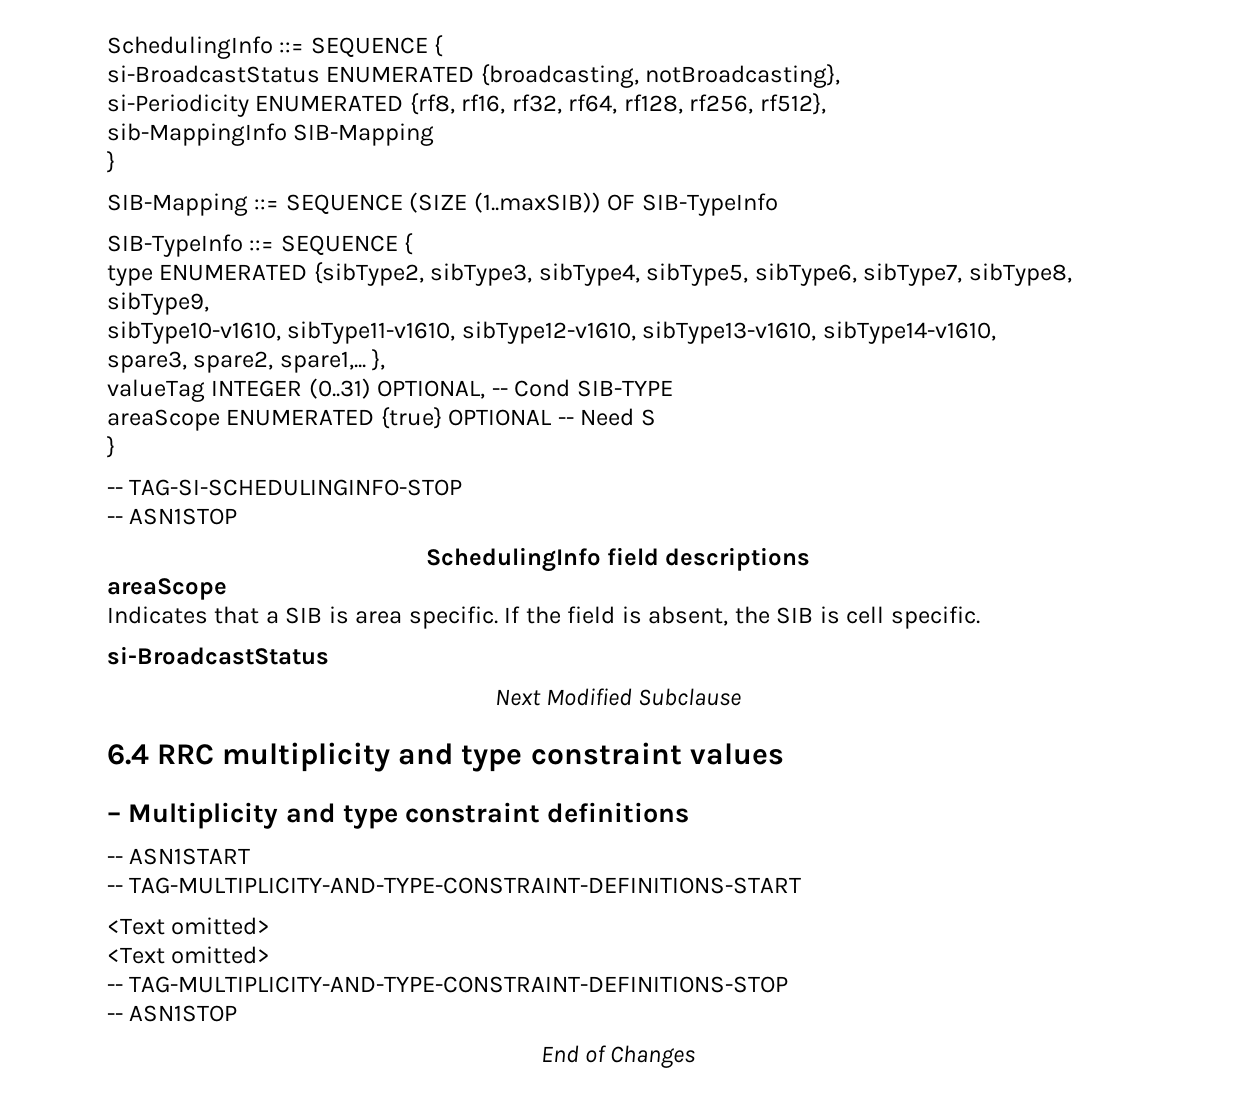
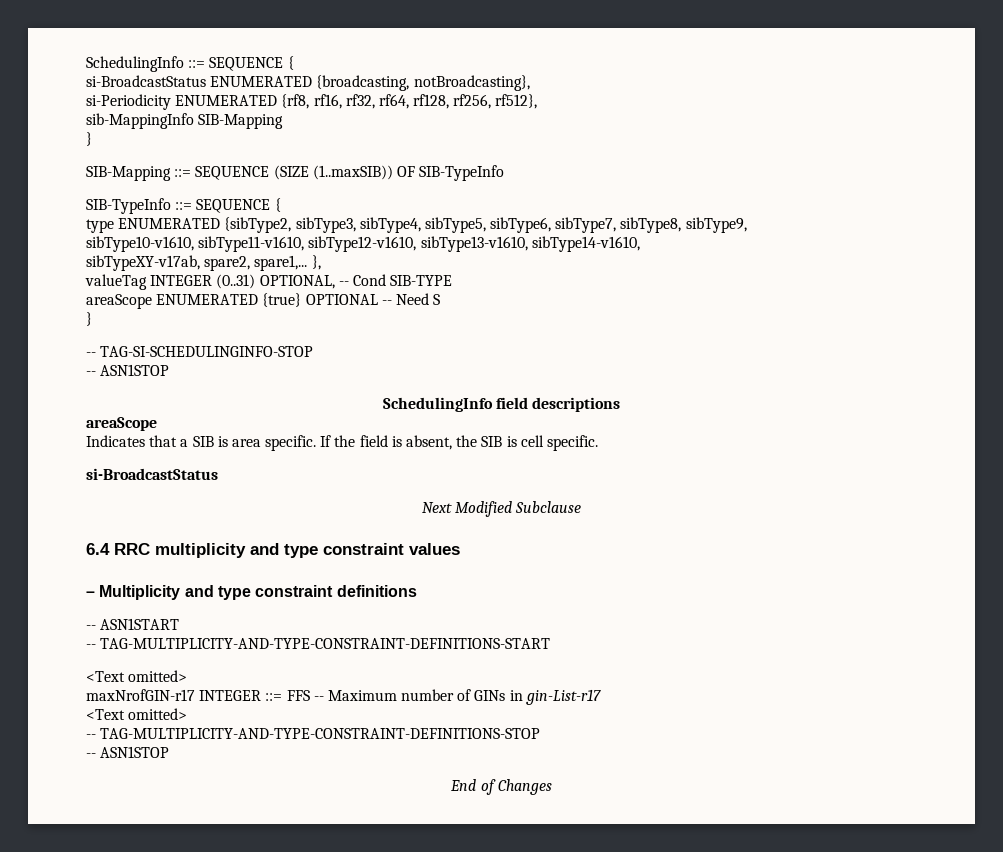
- spare3, spare2, spare1,...
+ sibTypeXY-v17ab, spare2, spare1,...
+ maxNrofGIN-r17 INTEGER ::= FFS -- Maximum number of GINs in gin-List-r17

